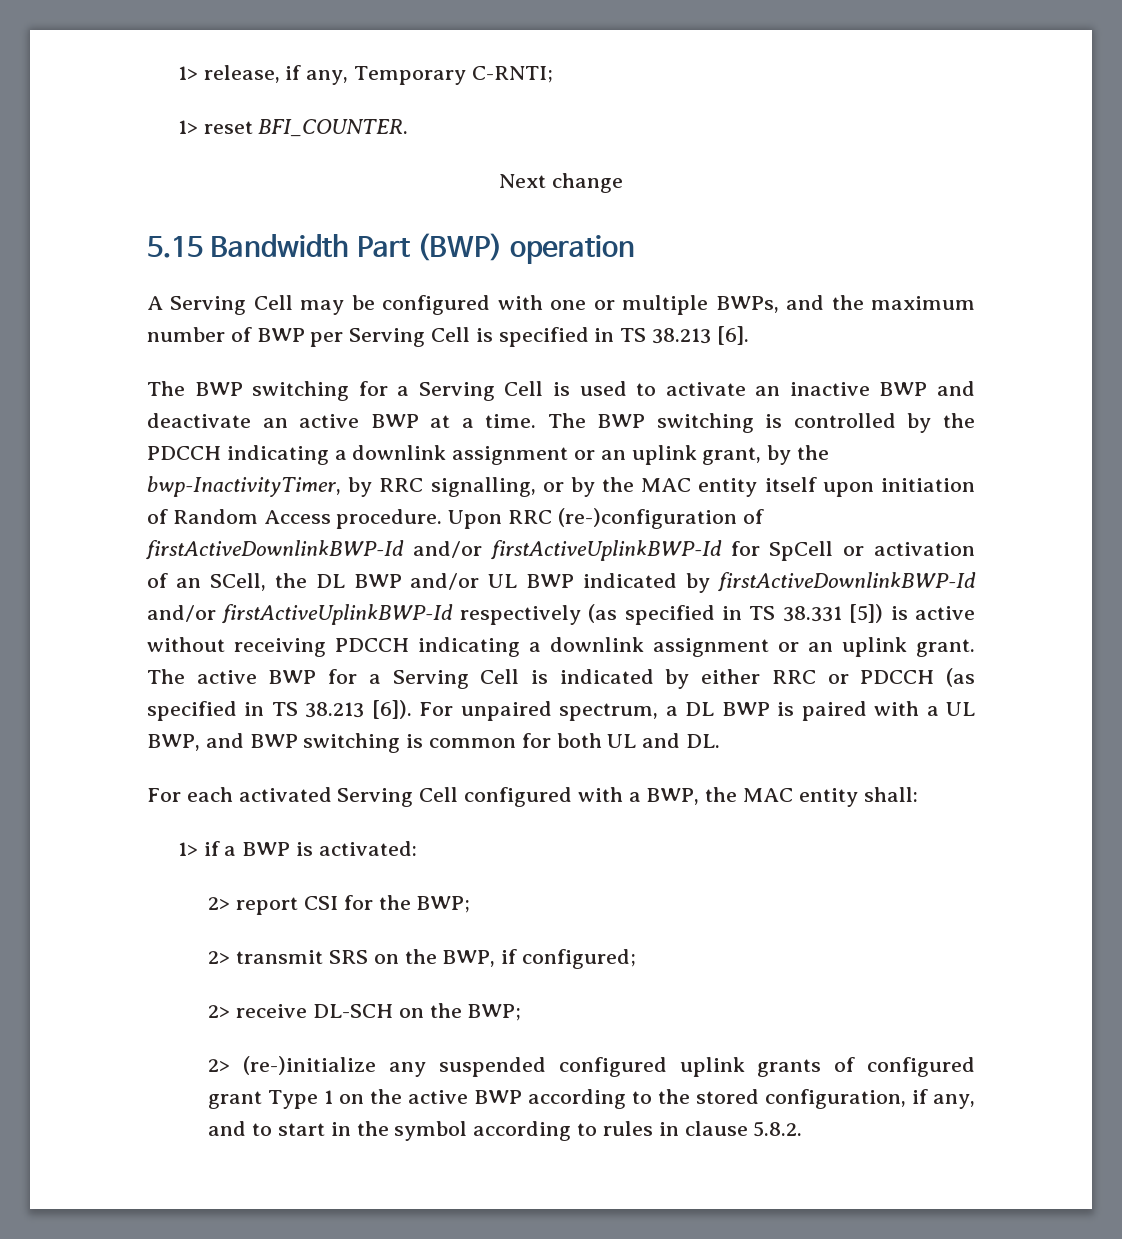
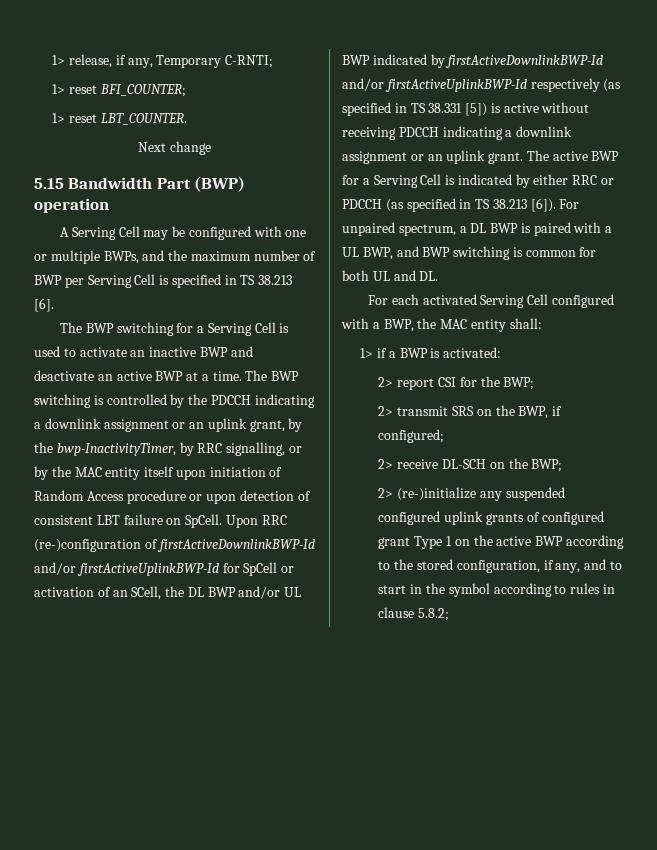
- 1> reset BFI_COUNTER.
+ 1> reset BFI_COUNTER;
+ 1> reset LBT_COUNTER.
- The BWP switching is controlled by the PDCCH indicating a downlink assignment or an uplink grant, by the bwp-InactivityTimer, by RRC signalling, or by the MAC entity itself upon initiation of Random Access procedure.
+ The BWP switching is controlled by the PDCCH indicating a downlink assignment or an uplink grant, by the bwp-InactivityTimer, by RRC signalling, or by the MAC entity itself upon initiation of Random Access procedure or upon detection of consistent LBT failure on SpCell.
- 2> (re-)initialize any suspended configured uplink grants of configured grant Type 1 on the active BWP according to the stored configuration, if any, and to start in the symbol according to rules in clause 5.8.2.
+ 2> (re-)initialize any suspended configured uplink grants of configured grant Type 1 on the active BWP according to the stored configuration, if any, and to start in the symbol according to rules in clause 5.8.2;

